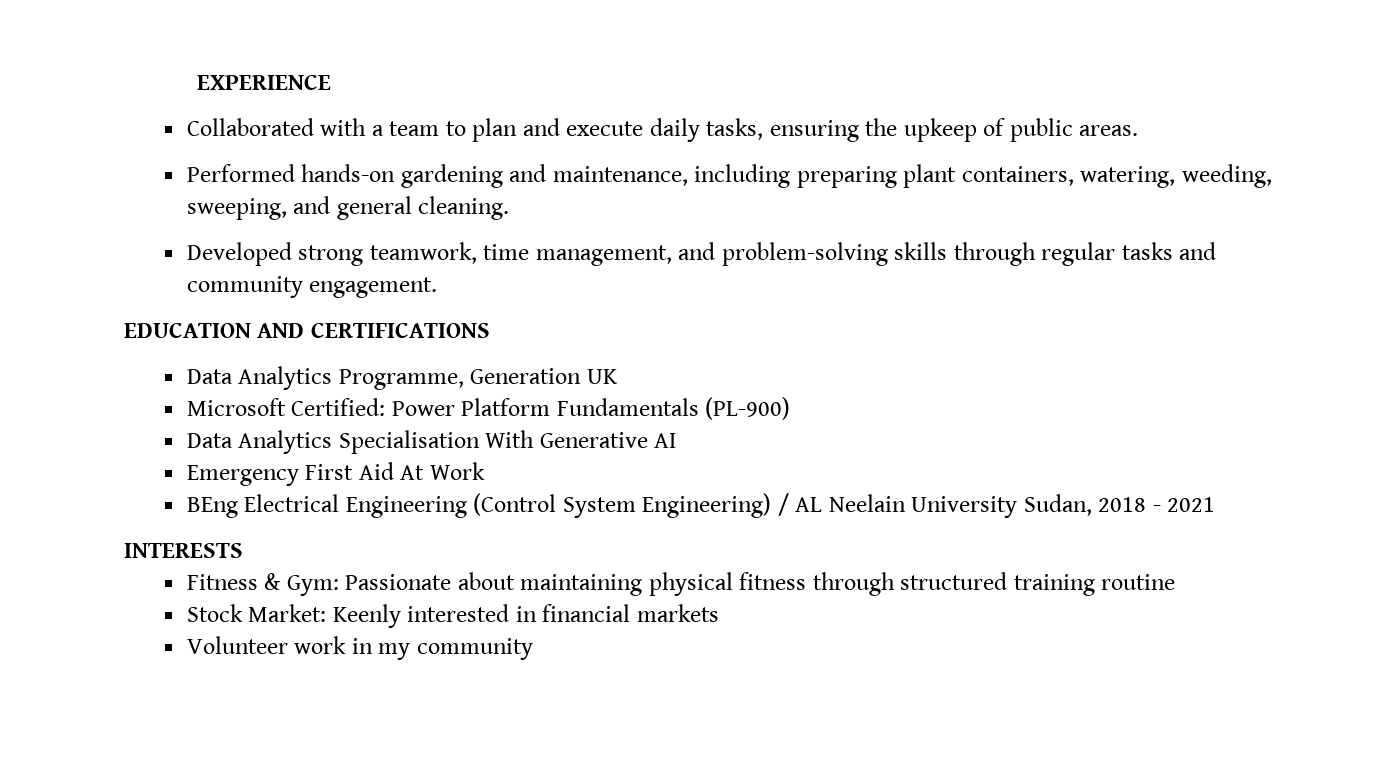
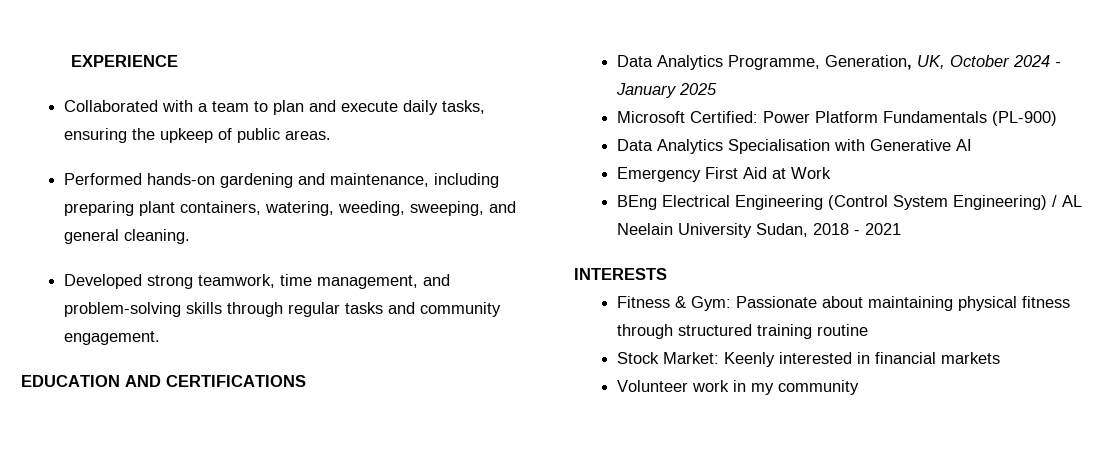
- Data Analytics Programme, Generation UK
+ Data Analytics Programme, Generation, UK, October 2024 - January 2025
- Data Analytics Specialisation With Generative AI
+ Data Analytics Specialisation with Generative AI
- Emergency First Aid At Work
+ Emergency First Aid at Work

